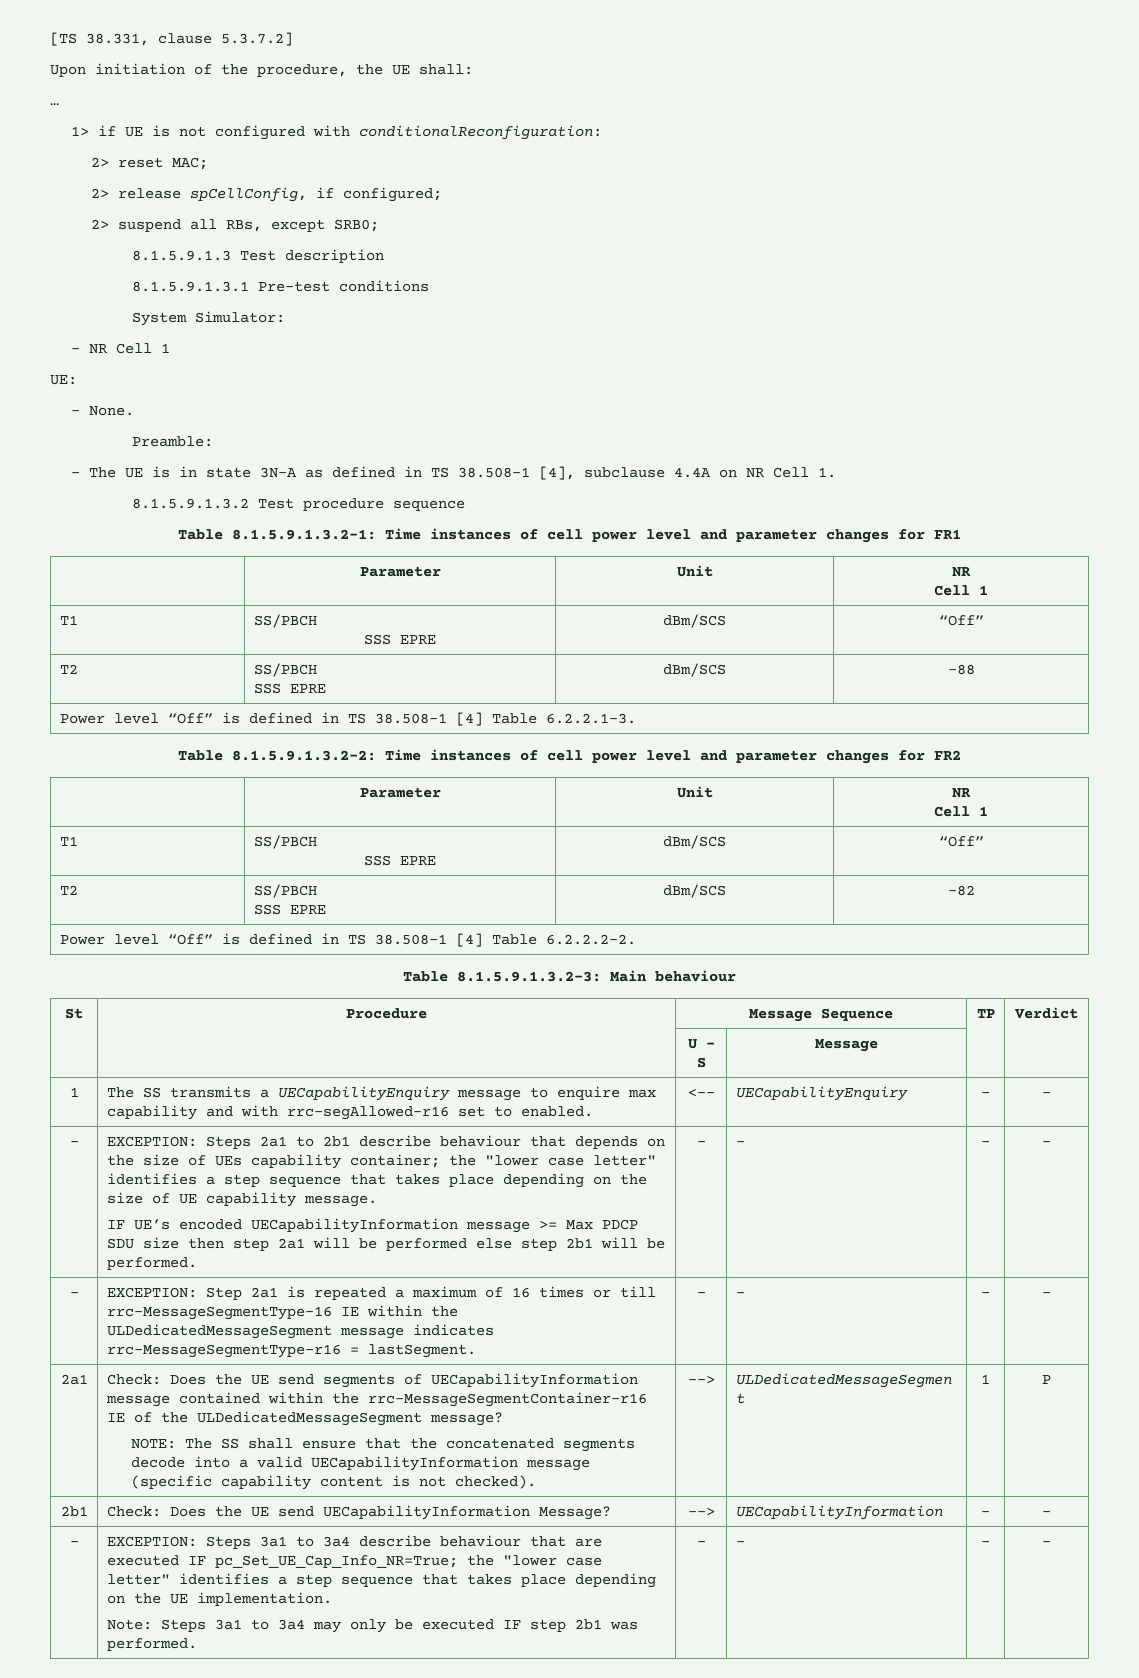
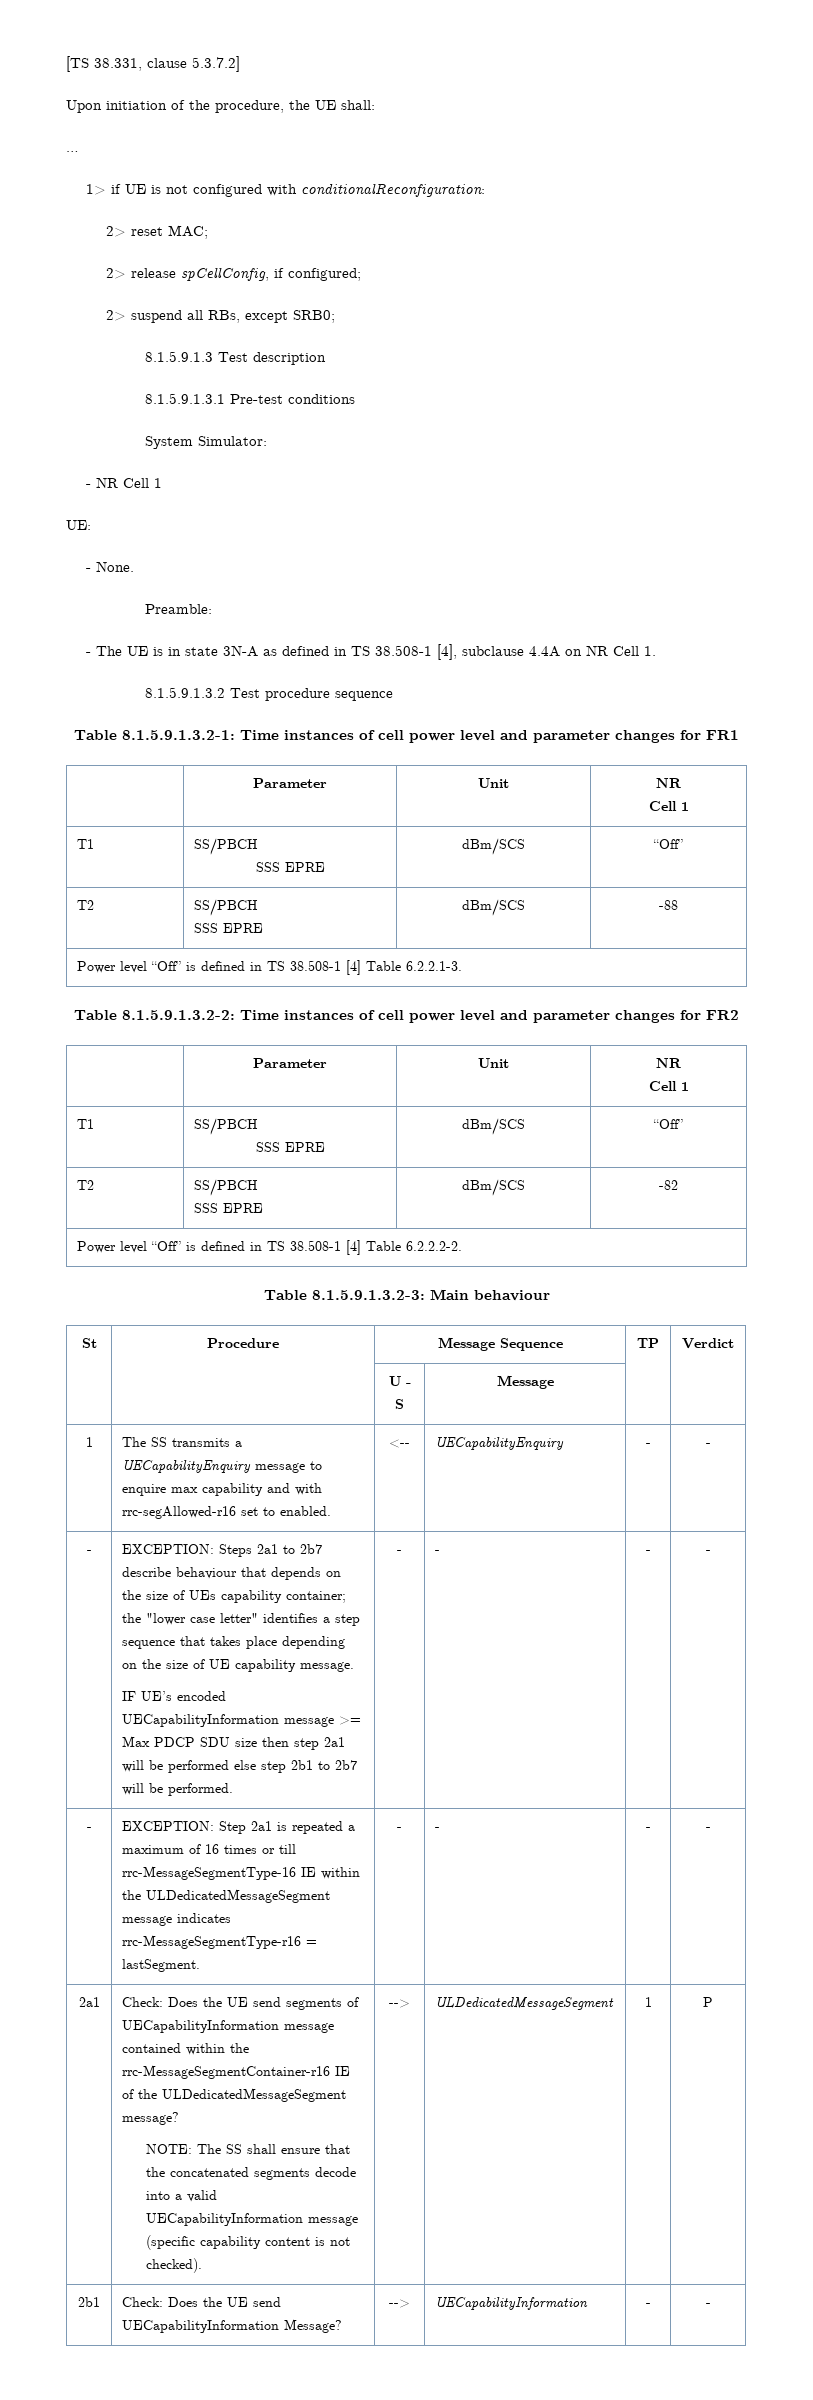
- EXCEPTION: Steps 2a1 to 2b1 describe behaviour that depends on the size of UEs capability container; the "lower case letter" identifies a step sequence that takes place depending on the size of UE capability message.
+ EXCEPTION: Steps 2a1 to 2b7 describe behaviour that depends on the size of UEs capability container; the "lower case letter" identifies a step sequence that takes place depending on the size of UE capability message.
- IF UE’s encoded UECapabilityInformation message >= Max PDCP SDU size then step 2a1 will be performed else step 2b1 will be performed.
+ IF UE’s encoded UECapabilityInformation message >= Max PDCP SDU size then step 2a1 will be performed else step 2b1 to 2b7 will be performed.
- - | EXCEPTION: Steps 3a1 to 3a4 describe behaviour that are executed IF pc_Set_UE_Cap_Info_NR=True; the "lower case letter" identifies a step sequence that takes place depending on the UE implementation.
- Note: Steps 3a1 to 3a4 may only be executed IF step 2b1 was performed. | - | - | - | -

